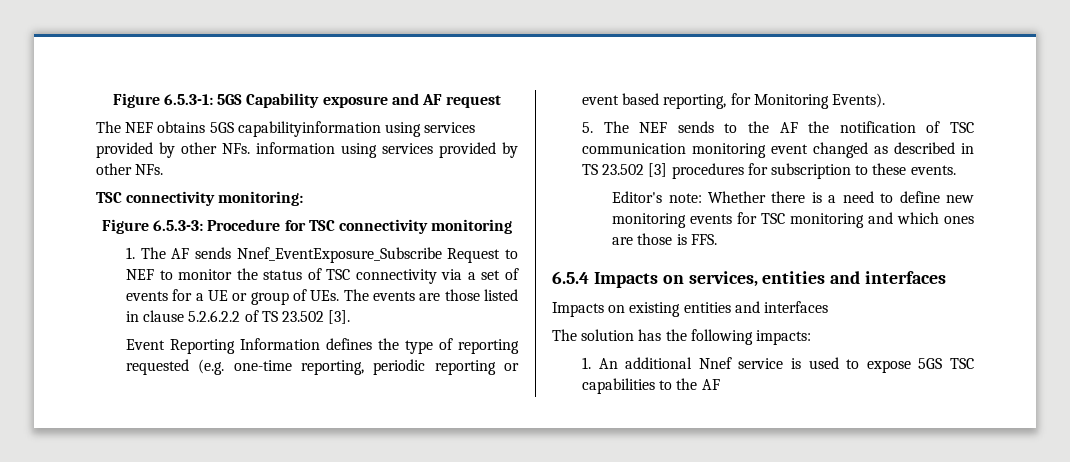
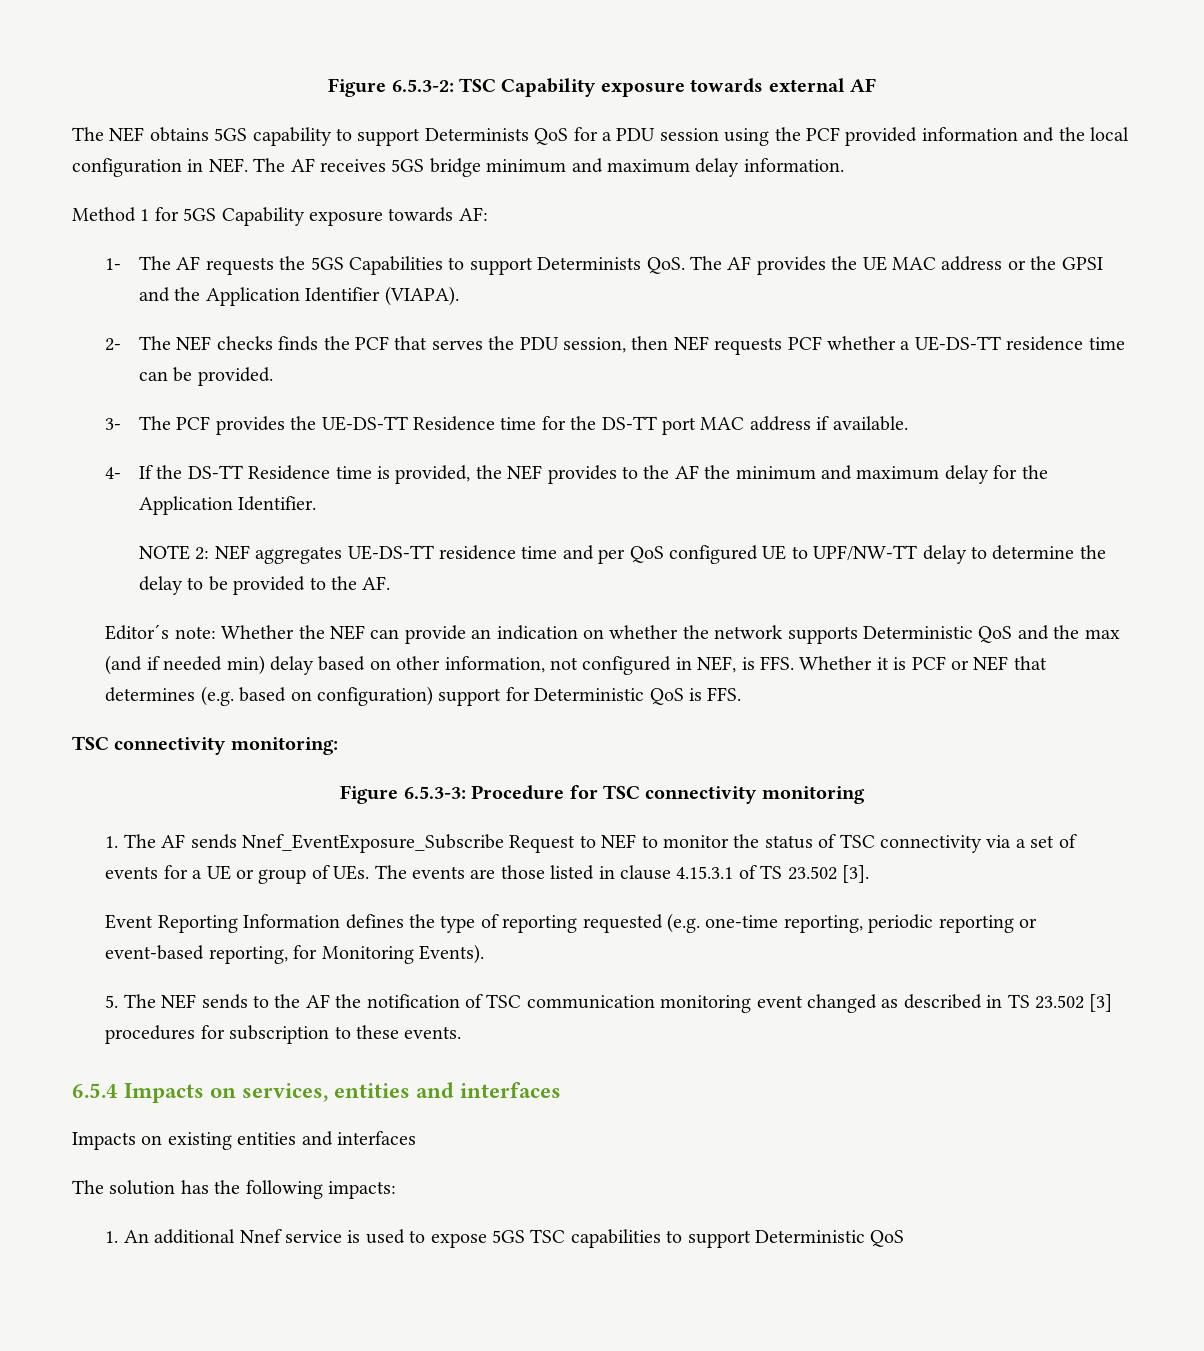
- Figure 6.5.3-1: 5GS Capability exposure and AF request
+ Figure 6.5.3-2: TSC Capability exposure towards external AF
- The NEF obtains 5GS capabilityinformation using services provided by other NFs. information using services provided by other NFs.
+ The NEF obtains 5GS capability to support Determinists QoS for a PDU session using the PCF provided information and the local configuration in NEF. The AF receives 5GS bridge minimum and maximum delay information.
+ Method 1 for 5GS Capability exposure towards AF:
+ 1- The AF requests the 5GS Capabilities to support Determinists QoS. The AF provides the UE MAC address or the GPSI and the Application Identifier (VIAPA).
+ 2- The NEF checks finds the PCF that serves the PDU session, then NEF requests PCF whether a UE-DS-TT residence time can be provided.
+ 3- The PCF provides the UE-DS-TT Residence time for the DS-TT port MAC address if available.
+ 4- If the DS-TT Residence time is provided, the NEF provides to the AF the minimum and maximum delay for the Application Identifier.
+ NOTE 2: NEF aggregates UE-DS-TT residence time and per QoS configured UE to UPF/NW-TT delay to determine the delay to be provided to the AF.
+ Editor´s note: Whether the NEF can provide an indication on whether the network supports Deterministic QoS and the max (and if needed min) delay based on other information, not configured in NEF, is FFS. Whether it is PCF or NEF that determines (e.g. based on configuration) support for Deterministic QoS is FFS.
- 1. The AF sends Nnef_EventExposure_Subscribe Request to NEF to monitor the status of TSC connectivity via a set of events for a UE or group of UEs. The events are those listed in clause 5.2.6.2.2 of TS 23.502 [3].
+ 1. The AF sends Nnef_EventExposure_Subscribe Request to NEF to monitor the status of TSC connectivity via a set of events for a UE or group of UEs. The events are those listed in clause 4.15.3.1 of TS 23.502 [3].
- Event Reporting Information defines the type of reporting requested (e.g. one-time reporting, periodic reporting or event based reporting, for Monitoring Events).
+ Event Reporting Information defines the type of reporting requested (e.g. one-time reporting, periodic reporting or event-based reporting, for Monitoring Events).
- Editor's note: Whether there is a need to define new monitoring events for TSC monitoring and which ones are those is FFS.
- 1. An additional Nnef service is used to expose 5GS TSC capabilities to the AF
+ 1. An additional Nnef service is used to expose 5GS TSC capabilities to support Deterministic QoS

